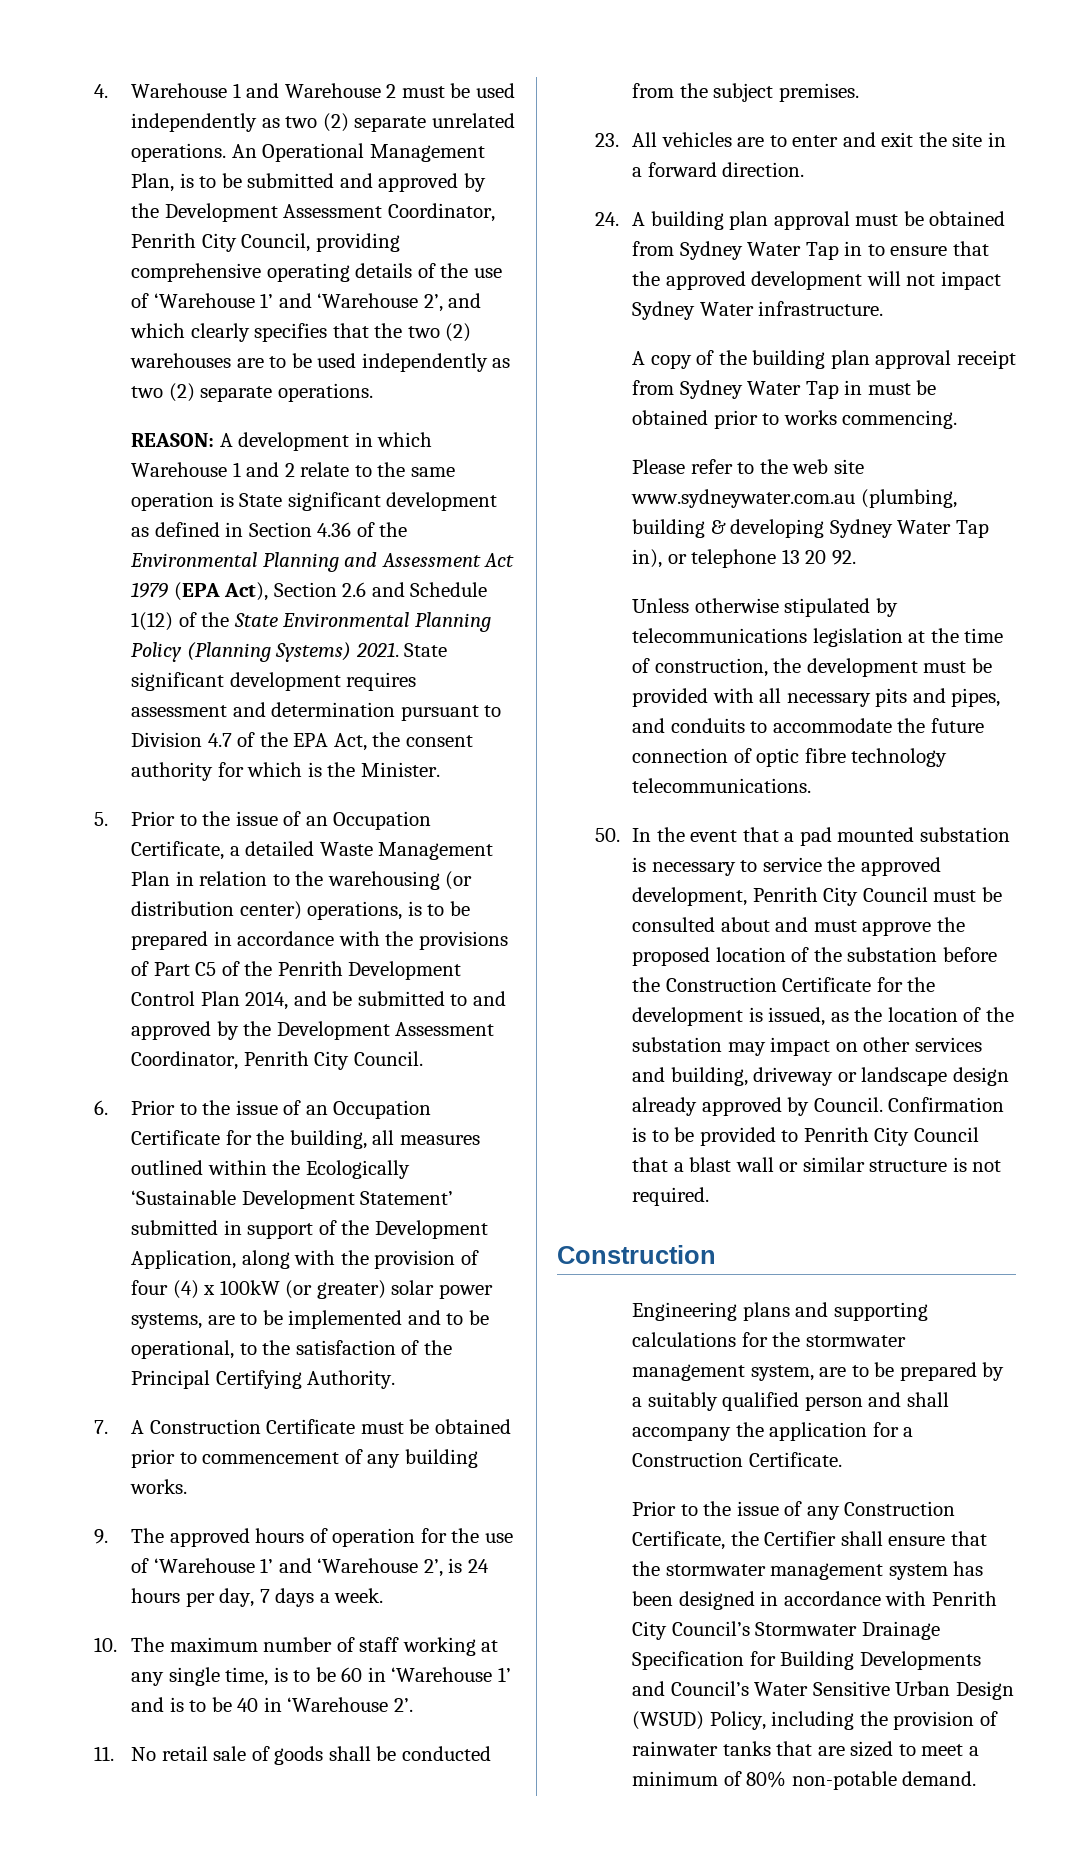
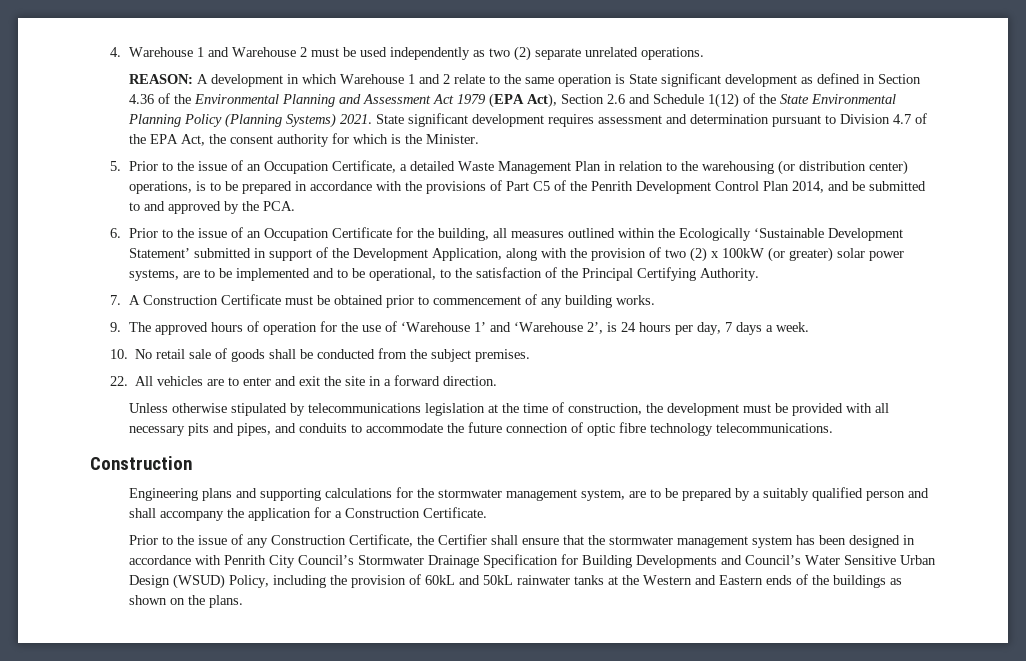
- An Operational Management Plan, is to be submitted and approved by the Development Assessment Coordinator, Penrith City Council, providing comprehensive operating details of the use of ‘Warehouse 1’ and ‘Warehouse 2’, and which clearly specifies that the two (2) warehouses are to be used independently as two (2) separate operations.
- 5. Prior to the issue of an Occupation Certificate, a detailed Waste Management Plan in relation to the warehousing (or distribution center) operations, is to be prepared in accordance with the provisions of Part C5 of the Penrith Development Control Plan 2014, and be submitted to and approved by the Development Assessment Coordinator, Penrith City Council.
+ 5. Prior to the issue of an Occupation Certificate, a detailed Waste Management Plan in relation to the warehousing (or distribution center) operations, is to be prepared in accordance with the provisions of Part C5 of the Penrith Development Control Plan 2014, and be submitted to and approved by the PCA.
- 6. Prior to the issue of an Occupation Certificate for the building, all measures outlined within the Ecologically ‘Sustainable Development Statement’ submitted in support of the Development Application, along with the provision of four (4) x 100kW (or greater) solar power systems, are to be implemented and to be operational, to the satisfaction of the Principal Certifying Authority.
+ 6. Prior to the issue of an Occupation Certificate for the building, all measures outlined within the Ecologically ‘Sustainable Development Statement’ submitted in support of the Development Application, along with the provision of two (2) x 100kW (or greater) solar power systems, are to be implemented and to be operational, to the satisfaction of the Principal Certifying Authority.
- 10. The maximum number of staff working at any single time, is to be 60 in ‘Warehouse 1’ and is to be 40 in ‘Warehouse 2’.
- 11. No retail sale of goods shall be conducted from the subject premises.
+ 10. No retail sale of goods shall be conducted from the subject premises.
- 23. All vehicles are to enter and exit the site in a forward direction.
+ 22. All vehicles are to enter and exit the site in a forward direction.
- 24. A building plan approval must be obtained from Sydney Water Tap in to ensure that the approved development will not impact Sydney Water infrastructure.
- A copy of the building plan approval receipt from Sydney Water Tap in must be obtained prior to works commencing.
- Please refer to the web site www.sydneywater.com.au (plumbing, building & developing Sydney Water Tap in), or telephone 13 20 92.
- 50. In the event that a pad mounted substation is necessary to service the approved development, Penrith City Council must be consulted about and must approve the proposed location of the substation before the Construction Certificate for the development is issued, as the location of the substation may impact on other services and building, driveway or landscape design already approved by Council. Confirmation is to be provided to Penrith City Council that a blast wall or similar structure is not required.
- Prior to the issue of any Construction Certificate, the Certifier shall ensure that the stormwater management system has been designed in accordance with Penrith City Council’s Stormwater Drainage Specification for Building Developments and Council’s Water Sensitive Urban Design (WSUD) Policy, including the provision of rainwater tanks that are sized to meet a minimum of 80% non-potable demand.
+ Prior to the issue of any Construction Certificate, the Certifier shall ensure that the stormwater management system has been designed in accordance with Penrith City Council’s Stormwater Drainage Specification for Building Developments and Council’s Water Sensitive Urban Design (WSUD) Policy, including the provision of 60kL and 50kL rainwater tanks at the Western and Eastern ends of the buildings as shown on the plans.

